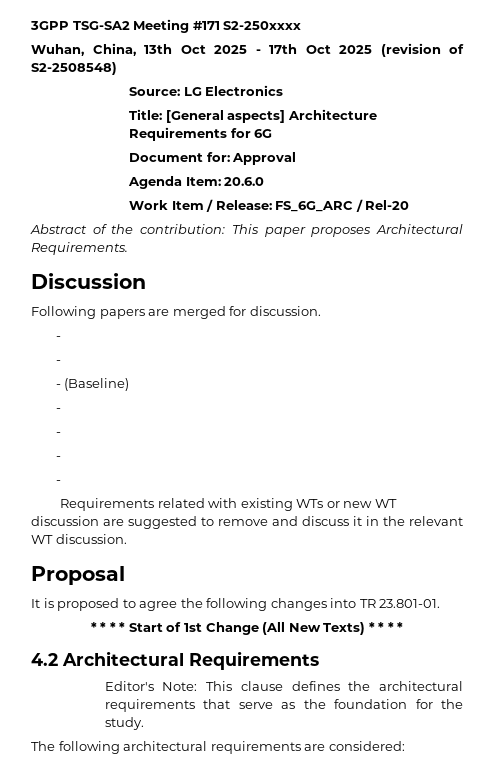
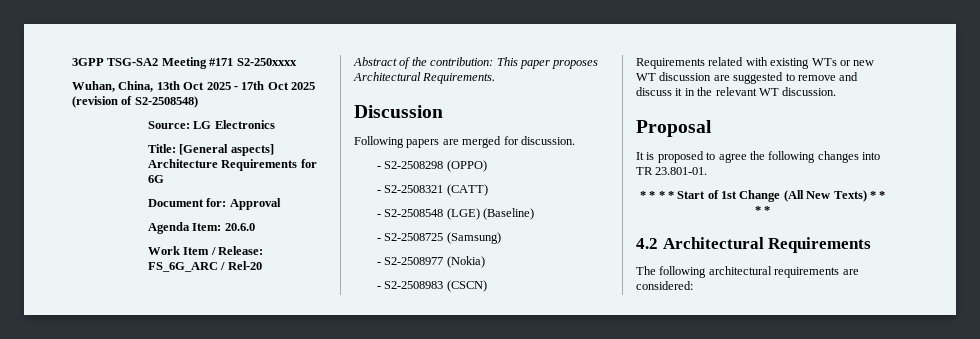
  Following papers are merged for discussion.
- -
- -
- - (Baseline)
- -
- -
- -
- -
+ - S2-2508298 (OPPO)
+ - S2-2508321 (CATT)
+ - S2-2508548 (LGE) (Baseline)
+ - S2-2508725 (Samsung)
+ - S2-2508977 (Nokia)
+ - S2-2508983 (CSCN)
- Editor's Note: This clause defines the architectural requirements that serve as the foundation for the study.

